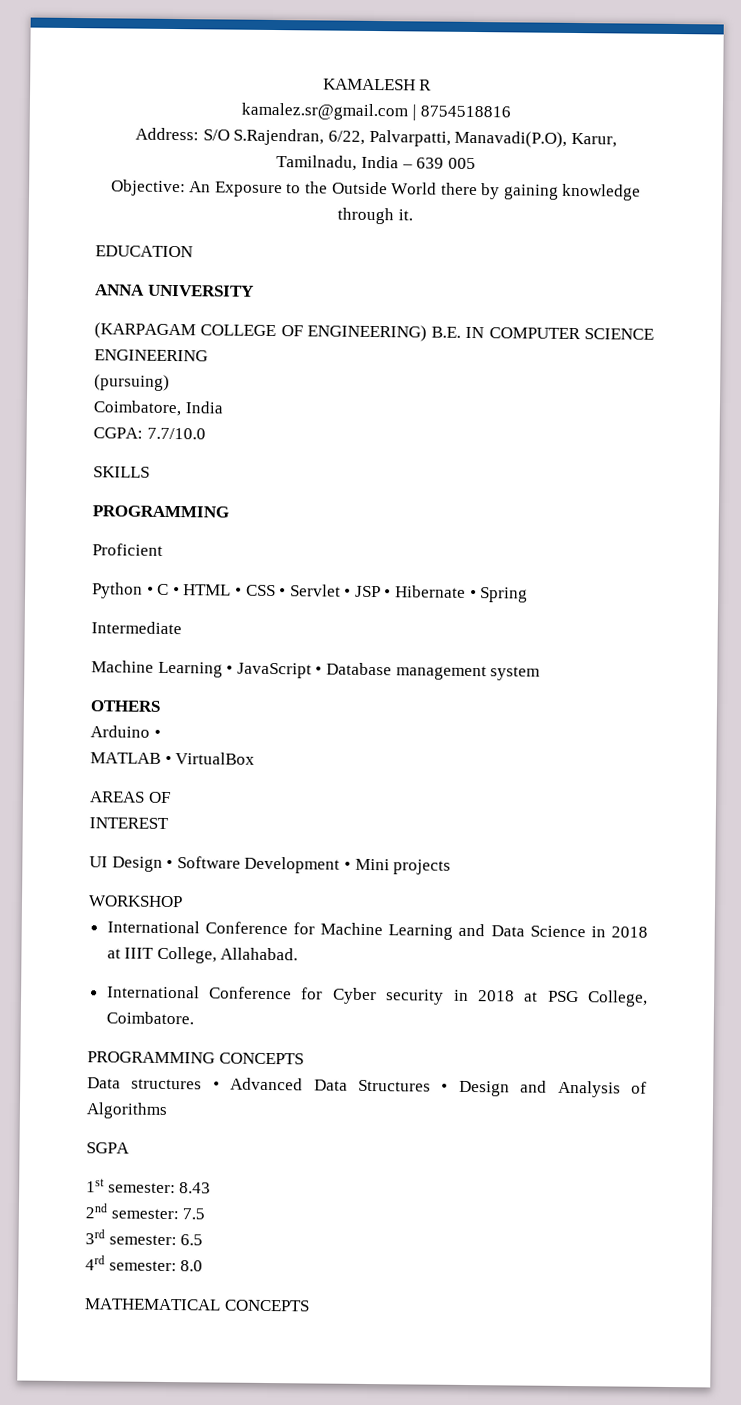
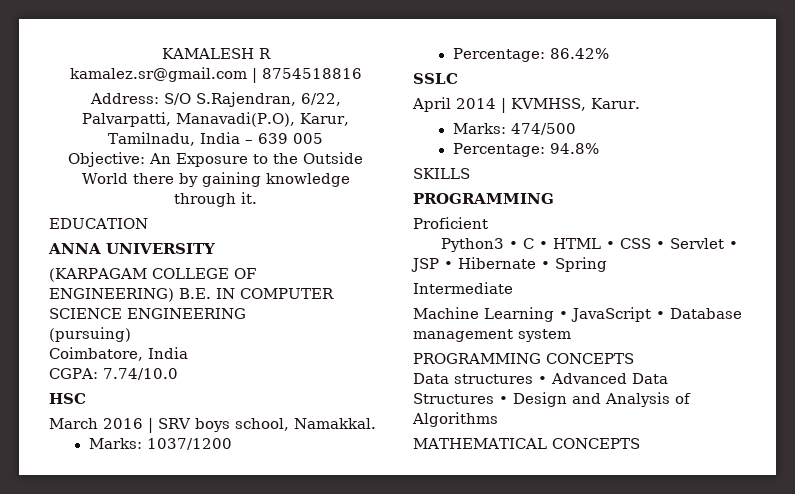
- CGPA: 7.7/10.0
+ CGPA: 7.74/10.0
+ HSC
+ March 2016 | SRV boys school, Namakkal.
+ Marks: 1037/1200
+ Percentage: 86.42%
+ SSLC
+ April 2014 | KVMHSS, Karur.
+ Marks: 474/500
+ Percentage: 94.8%
- Python • C • HTML • CSS • Servlet • JSP • Hibernate • Spring
+ Python3 • C • HTML • CSS • Servlet • JSP • Hibernate • Spring
- OTHERS
- Arduino •
- MATLAB • VirtualBox
- AREAS OF
- INTEREST
- UI Design • Software Development • Mini projects
- WORKSHOP
- International Conference for Machine Learning and Data Science in 2018 at IIIT College, Allahabad.
- International Conference for Cyber security in 2018 at PSG College, Coimbatore.
- SGPA
- 1st semester: 8.43
- 2nd semester: 7.5
- 3rd semester: 6.5
- 4rd semester: 8.0

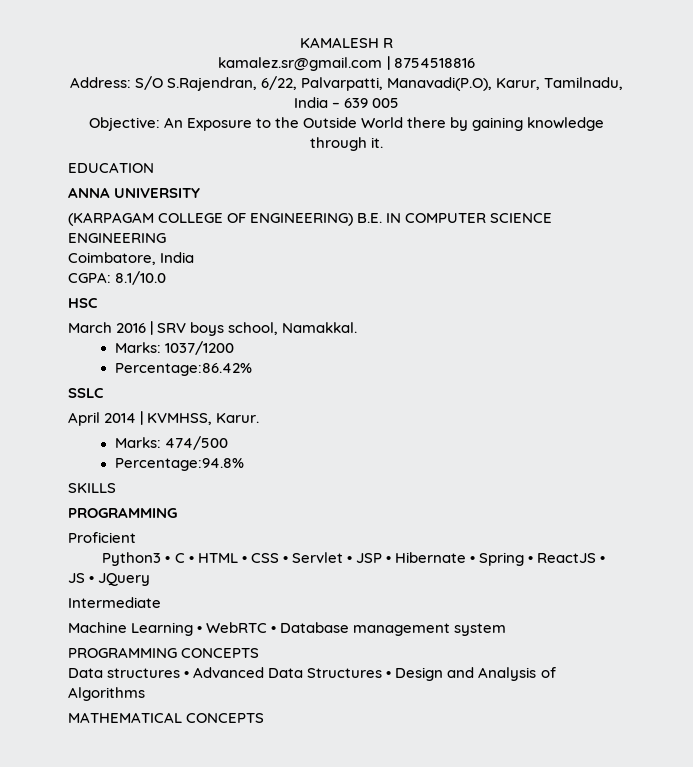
- (pursuing)
- CGPA: 7.74/10.0
+ CGPA: 8.1/10.0
- Percentage: 86.42%
+ Percentage:86.42%
- Percentage: 94.8%
+ Percentage:94.8%
- Python3 • C • HTML • CSS • Servlet • JSP • Hibernate • Spring
+ Python3 • C • HTML • CSS • Servlet • JSP • Hibernate • Spring • ReactJS • JS • JQuery
- Machine Learning • JavaScript • Database management system
+ Machine Learning • WebRTC • Database management system

